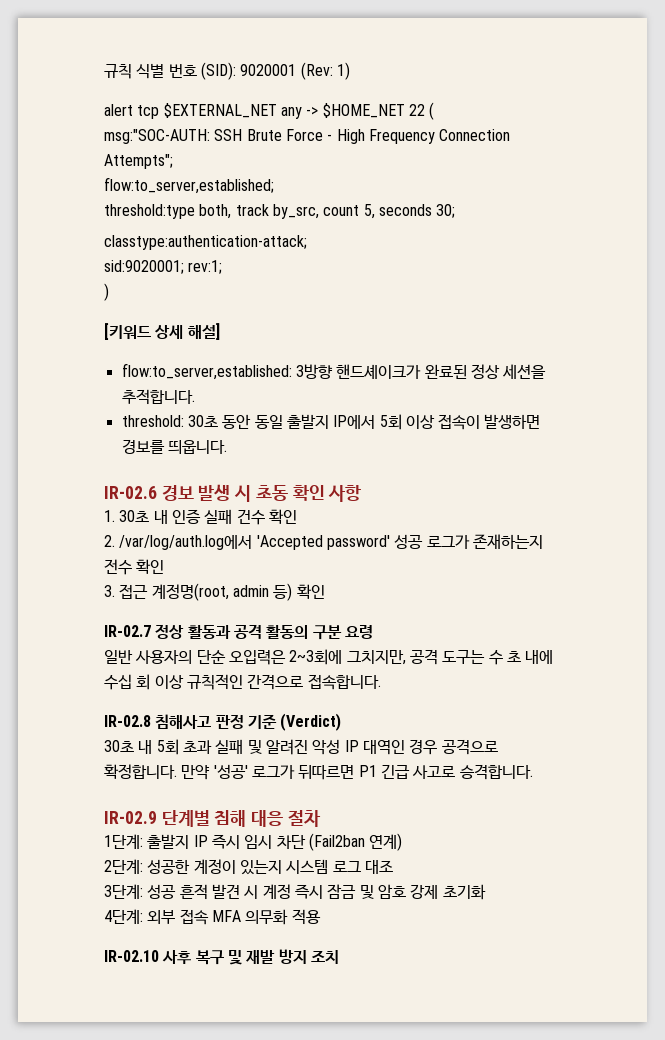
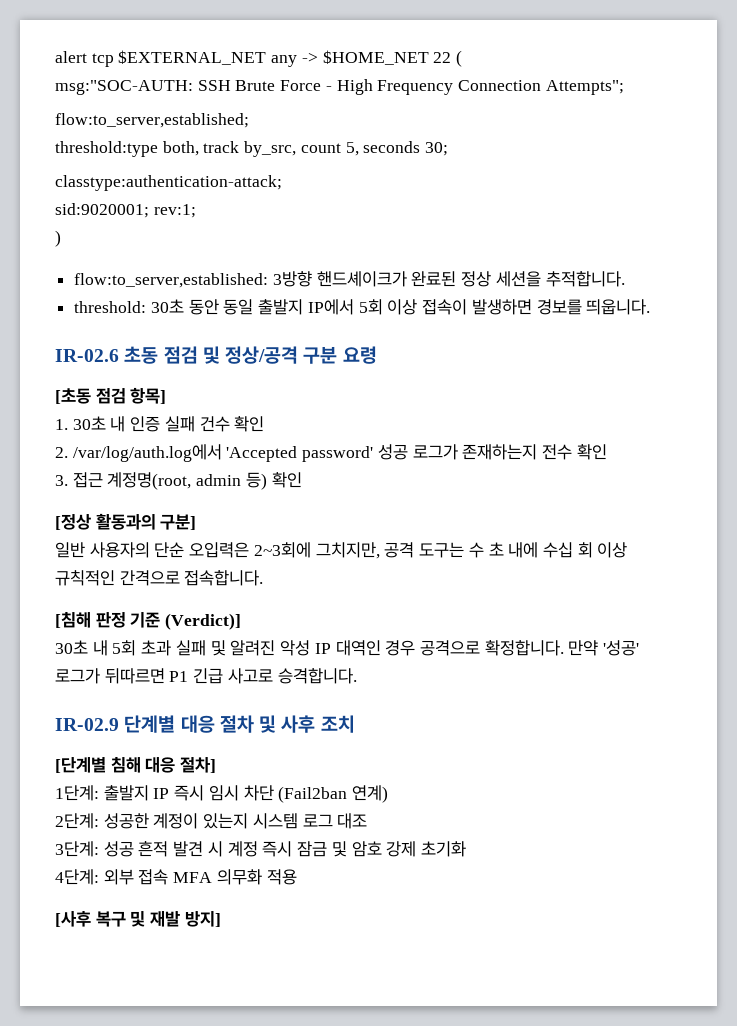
- 규칙 식별 번호 (SID): 9020001 (Rev: 1)
- [키워드 상세 해설]
- IR-02.6 경보 발생 시 초동 확인 사항
+ IR-02.6 초동 점검 및 정상/공격 구분 요령
+ [초동 점검 항목]
- IR-02.7 정상 활동과 공격 활동의 구분 요령
+ [정상 활동과의 구분]
- IR-02.8 침해사고 판정 기준 (Verdict)
+ [침해 판정 기준 (Verdict)]
- IR-02.9 단계별 침해 대응 절차
+ IR-02.9 단계별 대응 절차 및 사후 조치
+ [단계별 침해 대응 절차]
- IR-02.10 사후 복구 및 재발 방지 조치
+ [사후 복구 및 재발 방지]

